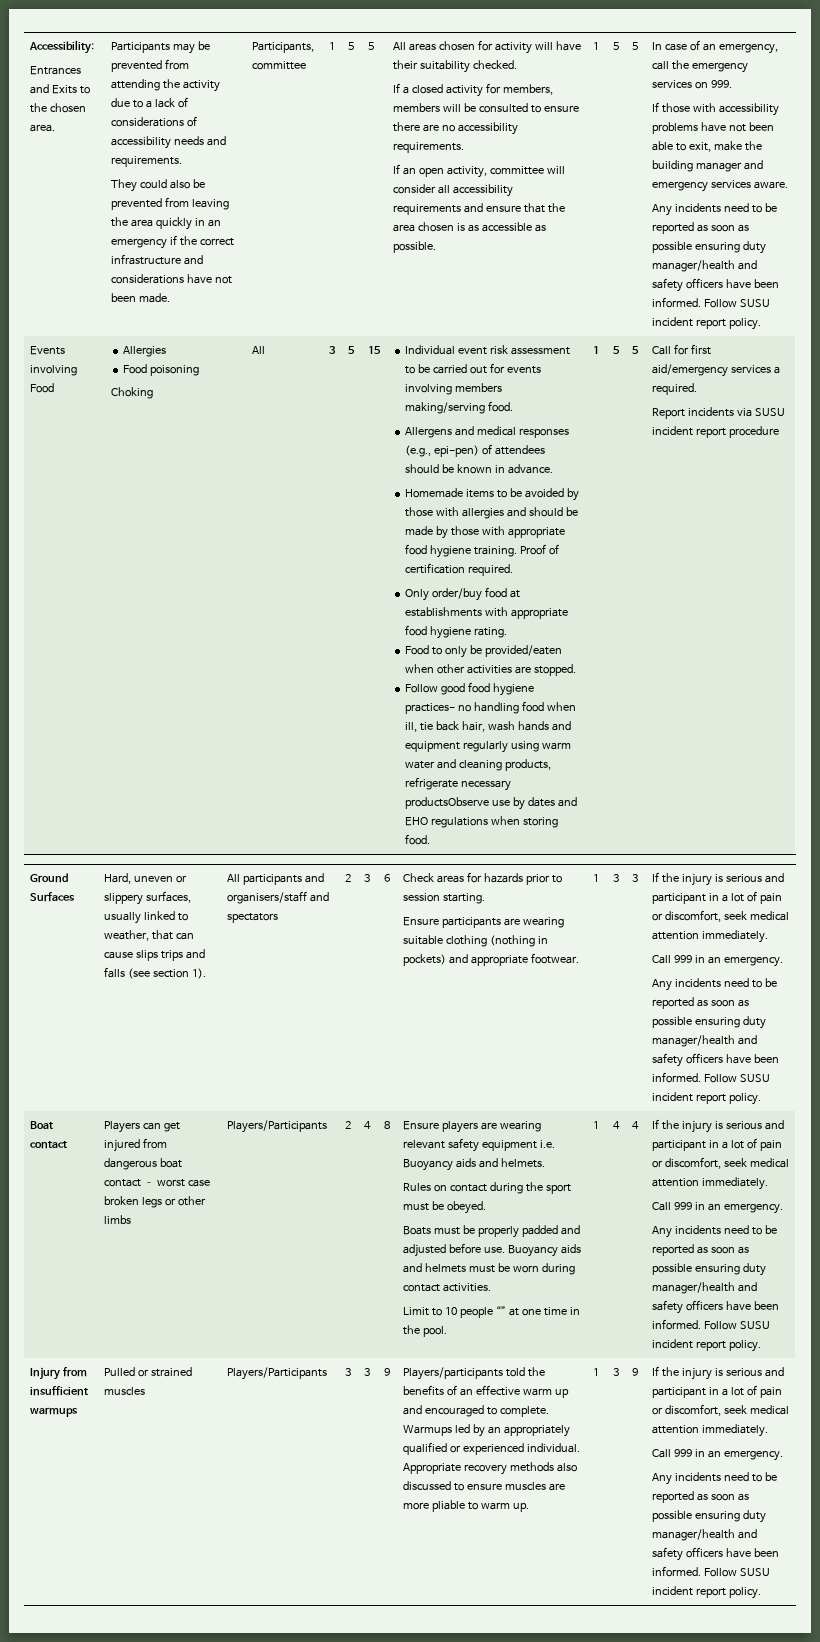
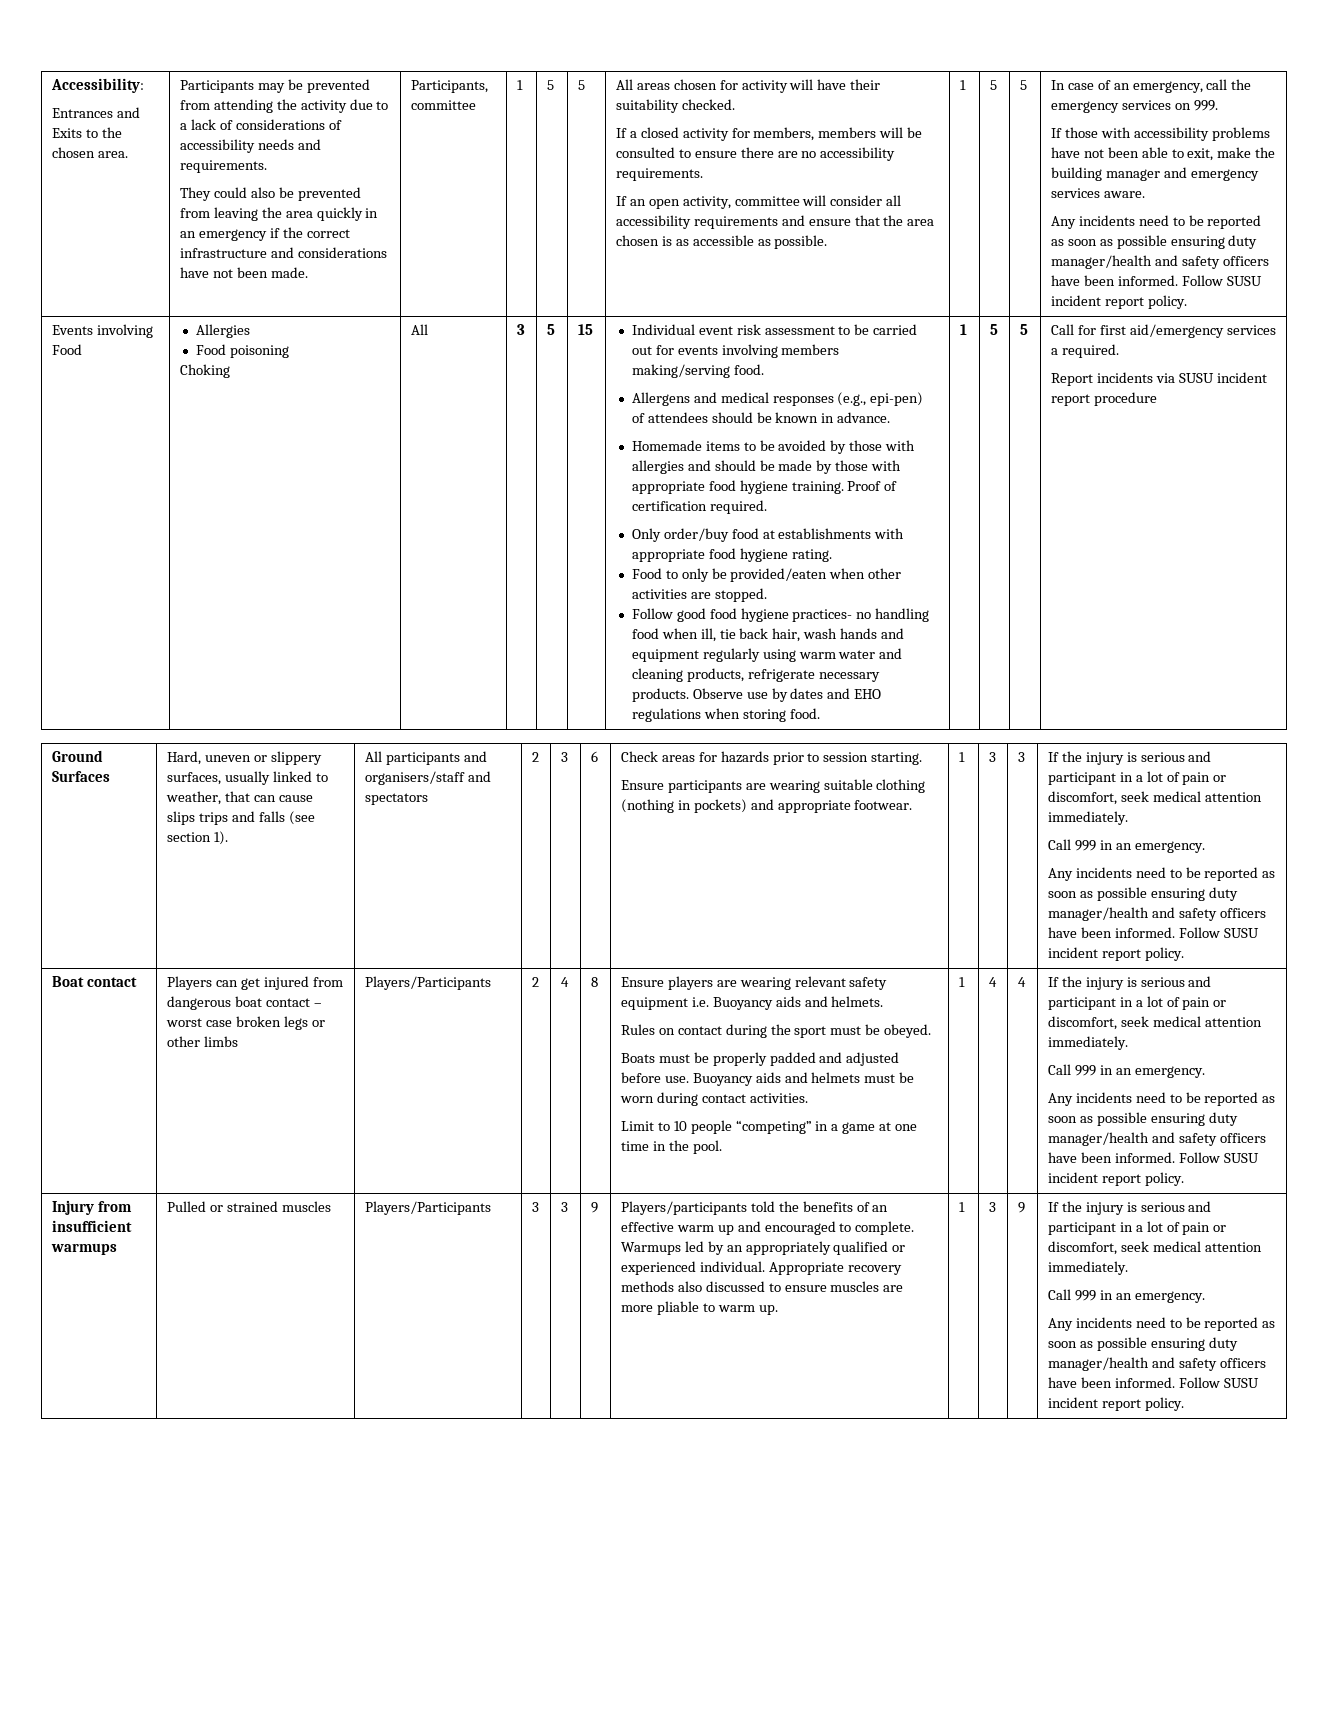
- Follow good food hygiene practices- no handling food when ill, tie back hair, wash hands and equipment regularly using warm water and cleaning products, refrigerate necessary productsObserve use by dates and EHO regulations when storing food.
+ Follow good food hygiene practices- no handling food when ill, tie back hair, wash hands and equipment regularly using warm water and cleaning products, refrigerate necessary products. Observe use by dates and EHO regulations when storing food.
- Limit to 10 people “” at one time in the pool.
+ Limit to 10 people “competing” in a game at one time in the pool.

